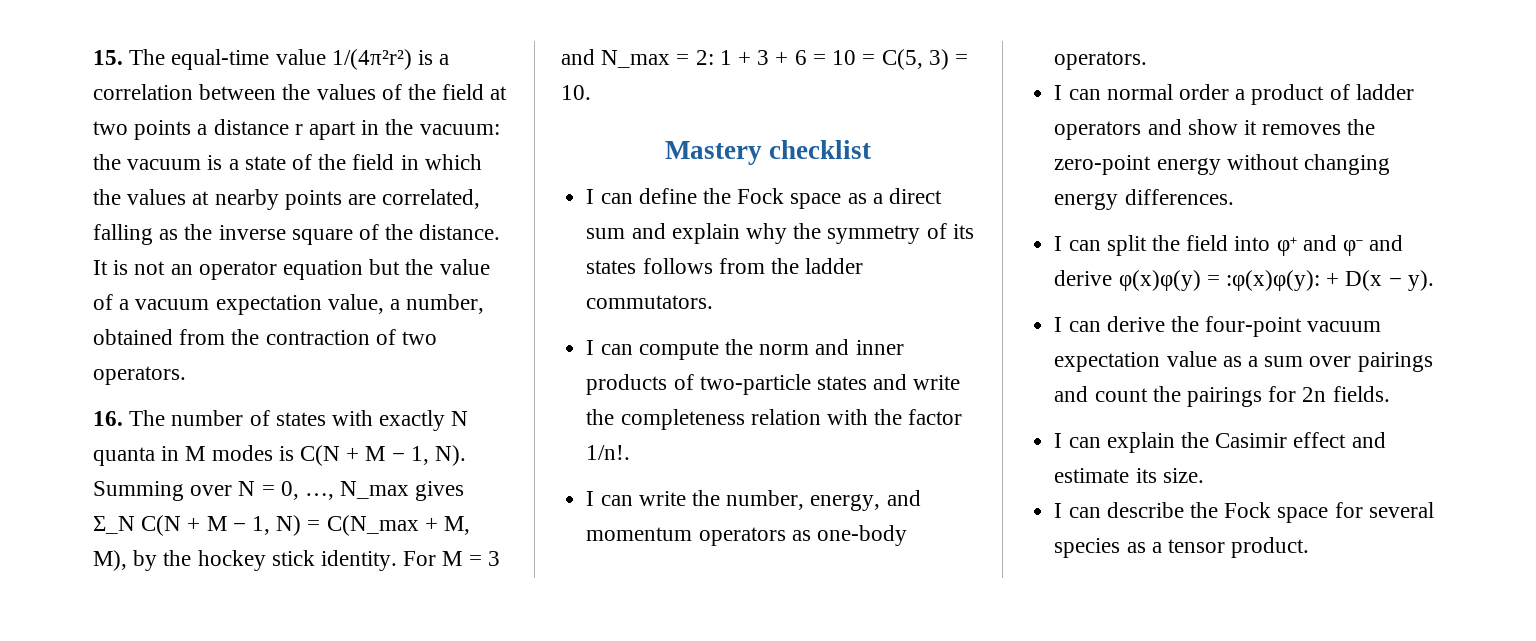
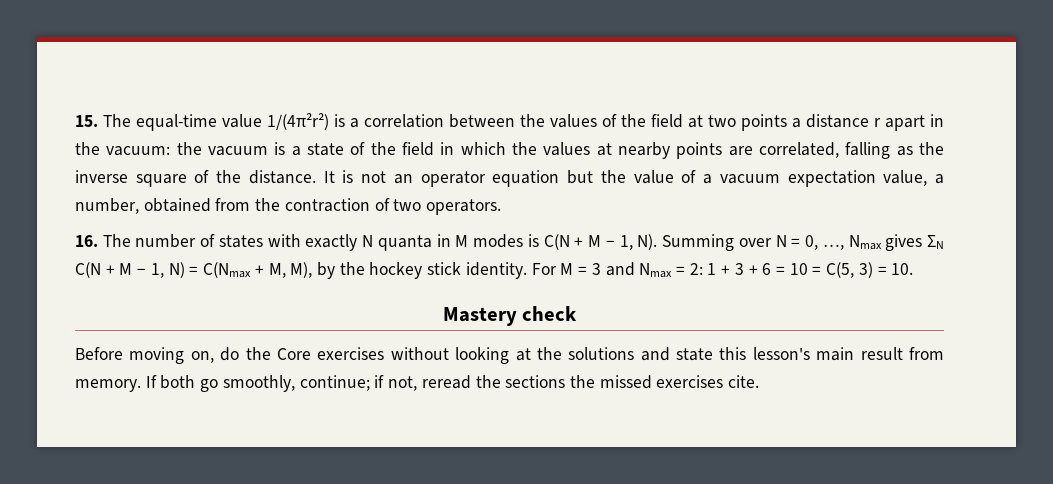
- 16. The number of states with exactly N quanta in M modes is C(N + M − 1, N). Summing over N = 0, …, N_max gives Σ_N C(N + M − 1, N) = C(N_max + M, M), by the hockey stick identity.
+ 16. The number of states with exactly N quanta in M modes is C(N + M − 1, N). Summing over N = 0, …, Nmax gives ΣN C(N + M − 1, N) = C(Nmax + M, M), by the hockey stick identity.
- For M = 3 and N_max = 2: 1 + 3 + 6 = 10 = C(5, 3) = 10.
+ For M = 3 and Nmax = 2: 1 + 3 + 6 = 10 = C(5, 3) = 10.
- Mastery checklist
- I can define the Fock space as a direct sum and explain why the symmetry of its states follows from the ladder commutators.
- I can compute the norm and inner products of two-particle states and write the completeness relation with the factor 1/n!.
- I can write the number, energy, and momentum operators as one-body operators.
- I can normal order a product of ladder operators and show it removes the zero-point energy without changing energy differences.
- I can split the field into φ⁺ and φ⁻ and derive φ(x)φ(y) = :φ(x)φ(y): + D(x − y).
- I can derive the four-point vacuum expectation value as a sum over pairings and count the pairings for 2n fields.
- I can explain the Casimir effect and estimate its size.
- I can describe the Fock space for several species as a tensor product.
+ Mastery check
+ Before moving on, do the Core exercises without looking at the solutions and state this lesson's main result from memory. If both go smoothly, continue; if not, reread the sections the missed exercises cite.

